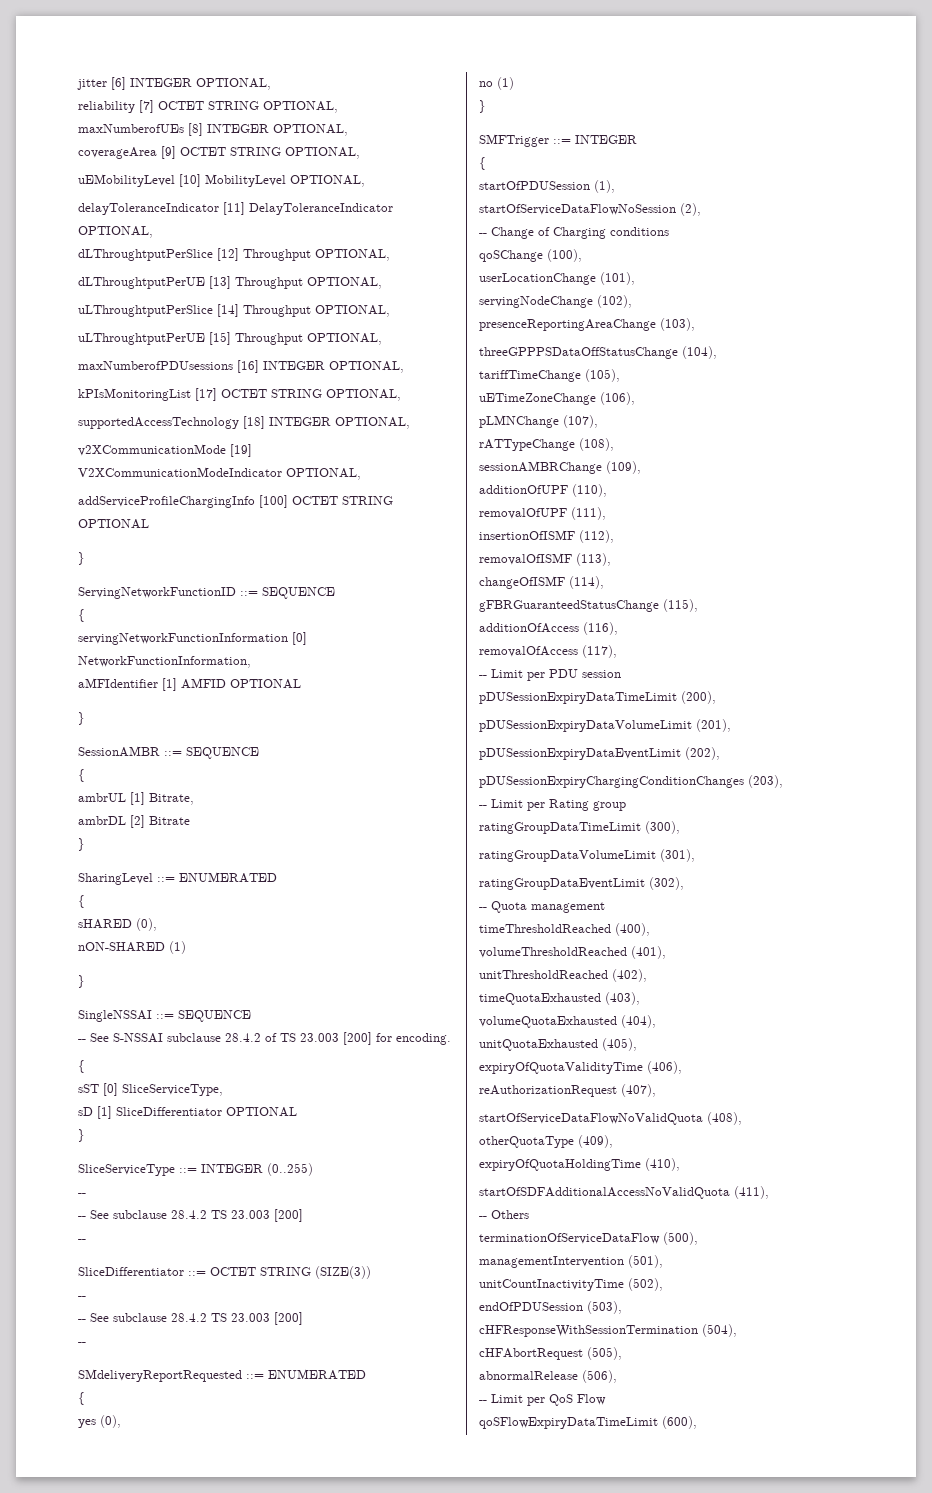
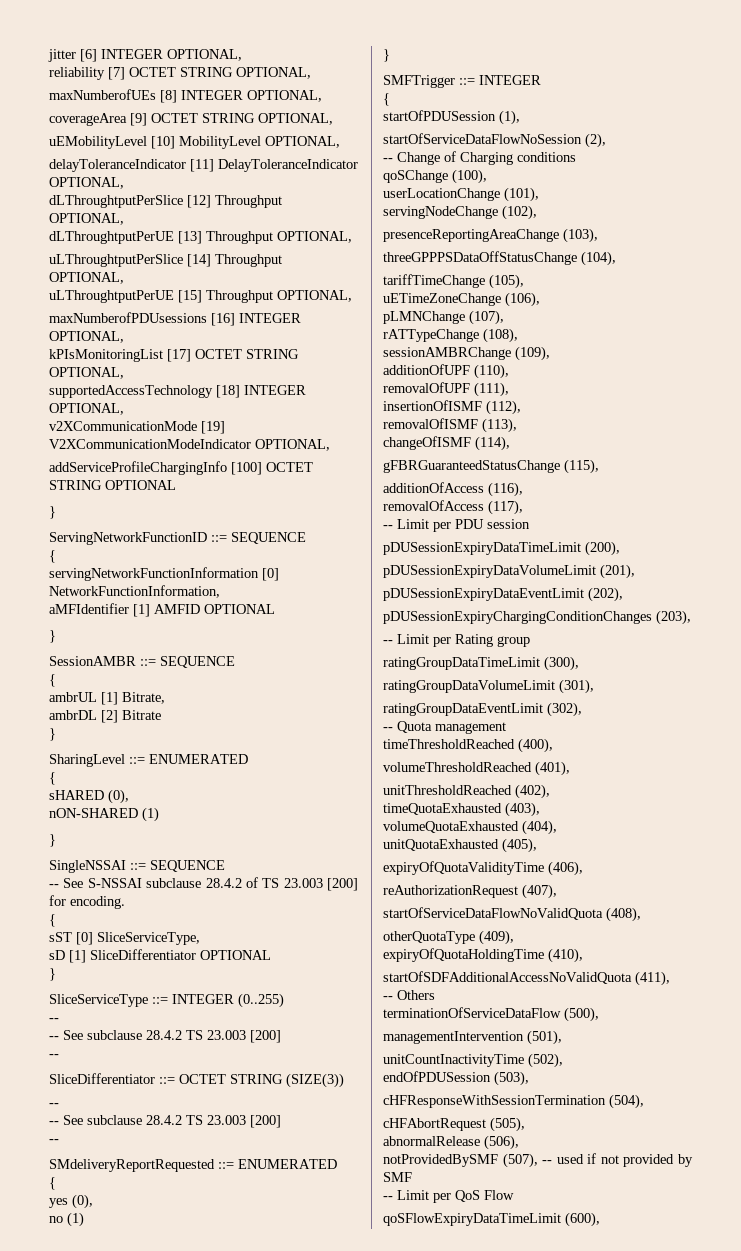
+ notProvidedBySMF (507), -- used if not provided by SMF

